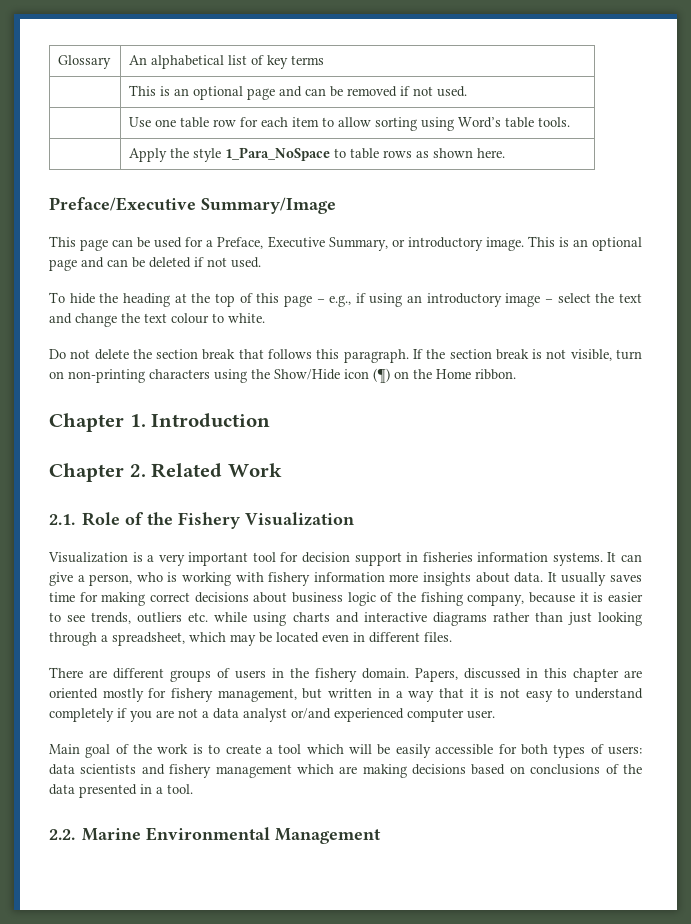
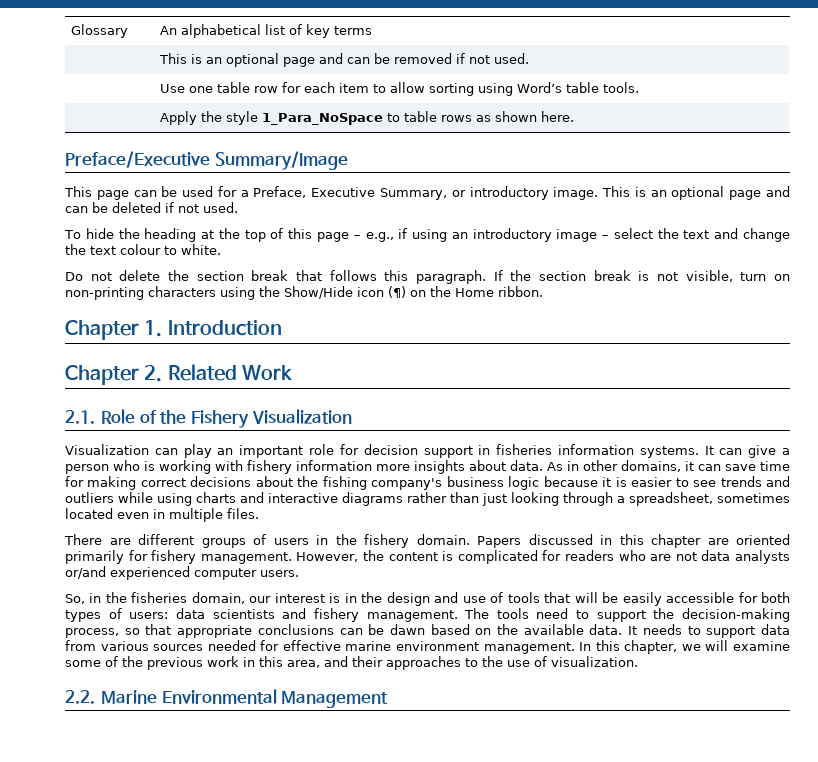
- Visualization is a very important tool for decision support in fisheries information systems.
+ Visualization can play an important role for decision support in fisheries information systems.
- It can give a person, who is working with fishery information more insights about data.
+ It can give a person who is working with fishery information more insights about data.
- It usually saves time for making correct decisions about business logic of the fishing company, because it is easier to see trends, outliers etc. while using charts and interactive diagrams rather than just looking through a spreadsheet, which may be located even in different files.
+ As in other domains, it can save time for making correct decisions about the fishing company's business logic because it is easier to see trends and outliers while using charts and interactive diagrams rather than just looking through a spreadsheet, sometimes located even in multiple files.
- Papers, discussed in this chapter are oriented mostly for fishery management, but written in a way that it is not easy to understand completely if you are not a data analyst or/and experienced computer user.
- Main goal of the work is to create a tool which will be easily accessible for both types of users: data scientists and fishery management which are making decisions based on conclusions of the data presented in a tool.
+ Papers discussed in this chapter are oriented primarily for fishery management. However, the content is complicated for readers who are not data analysts or/and experienced computer users.
+ So, in the fisheries domain, our interest is in the design and use of tools that will be easily accessible for both types of users: data scientists and fishery management. The tools need to support the decision-making process, so that appropriate conclusions can be dawn based on the available data. It needs to support data from various sources needed for effective marine environment management. In this chapter, we will examine some of the previous work in this area, and their approaches to the use of visualization.

